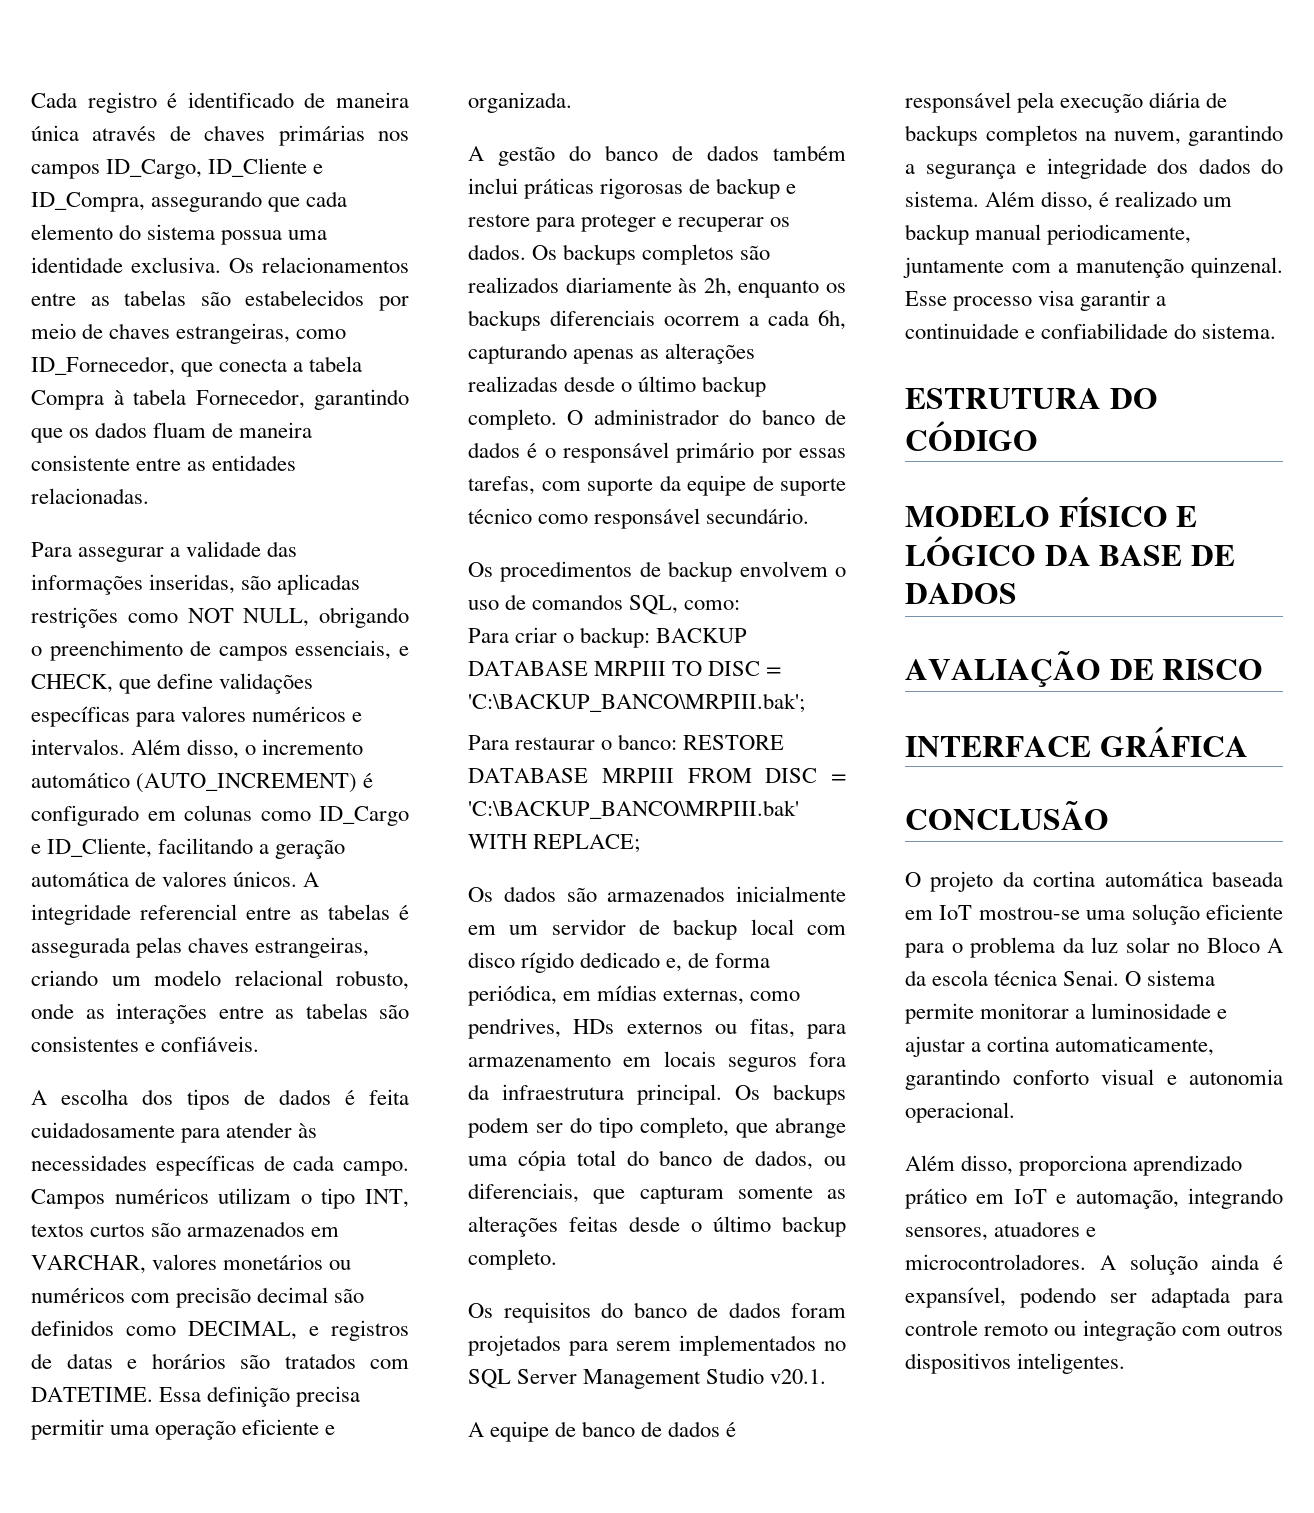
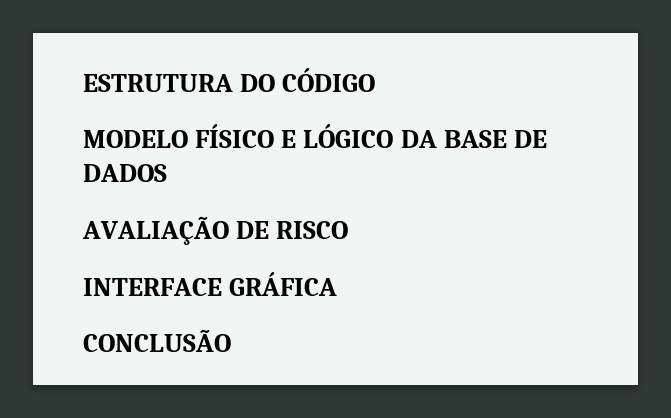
- Cada registro é identificado de maneira única através de chaves primárias nos campos ID_Cargo, ID_Cliente e ID_Compra, assegurando que cada elemento do sistema possua uma identidade exclusiva. Os relacionamentos entre as tabelas são estabelecidos por meio de chaves estrangeiras, como ID_Fornecedor, que conecta a tabela Compra à tabela Fornecedor, garantindo que os dados fluam de maneira consistente entre as entidades relacionadas.
- Para assegurar a validade das informações inseridas, são aplicadas restrições como NOT NULL, obrigando o preenchimento de campos essenciais, e CHECK, que define validações específicas para valores numéricos e intervalos. Além disso, o incremento automático (AUTO_INCREMENT) é configurado em colunas como ID_Cargo e ID_Cliente, facilitando a geração automática de valores únicos. A integridade referencial entre as tabelas é assegurada pelas chaves estrangeiras, criando um modelo relacional robusto, onde as interações entre as tabelas são consistentes e confiáveis.
- A escolha dos tipos de dados é feita cuidadosamente para atender às necessidades específicas de cada campo. Campos numéricos utilizam o tipo INT, textos curtos são armazenados em VARCHAR, valores monetários ou numéricos com precisão decimal são definidos como DECIMAL, e registros de datas e horários são tratados com DATETIME. Essa definição precisa permitir uma operação eficiente e organizada.
- A gestão do banco de dados também inclui práticas rigorosas de backup e restore para proteger e recuperar os dados. Os backups completos são realizados diariamente às 2h, enquanto os backups diferenciais ocorrem a cada 6h, capturando apenas as alterações realizadas desde o último backup completo. O administrador do banco de dados é o responsável primário por essas tarefas, com suporte da equipe de suporte técnico como responsável secundário.
- Os procedimentos de backup envolvem o uso de comandos SQL, como:
- Para criar o backup: BACKUP DATABASE MRPIII TO DISC = 'C:\BACKUP_BANCO\MRPIII.bak';
- Para restaurar o banco: RESTORE DATABASE MRPIII FROM DISC = 'C:\BACKUP_BANCO\MRPIII.bak' WITH REPLACE;
- Os dados são armazenados inicialmente em um servidor de backup local com disco rígido dedicado e, de forma periódica, em mídias externas, como pendrives, HDs externos ou fitas, para armazenamento em locais seguros fora da infraestrutura principal. Os backups podem ser do tipo completo, que abrange uma cópia total do banco de dados, ou diferenciais, que capturam somente as alterações feitas desde o último backup completo.
- Os requisitos do banco de dados foram projetados para serem implementados no SQL Server Management Studio v20.1.
- A equipe de banco de dados é responsável pela execução diária de backups completos na nuvem, garantindo a segurança e integridade dos dados do sistema. Além disso, é realizado um backup manual periodicamente, juntamente com a manutenção quinzenal. Esse processo visa garantir a continuidade e confiabilidade do sistema.
- O projeto da cortina automática baseada em IoT mostrou-se uma solução eficiente para o problema da luz solar no Bloco A da escola técnica Senai. O sistema permite monitorar a luminosidade e ajustar a cortina automaticamente, garantindo conforto visual e autonomia operacional.
- Além disso, proporciona aprendizado prático em IoT e automação, integrando sensores, atuadores e microcontroladores. A solução ainda é expansível, podendo ser adaptada para controle remoto ou integração com outros dispositivos inteligentes.

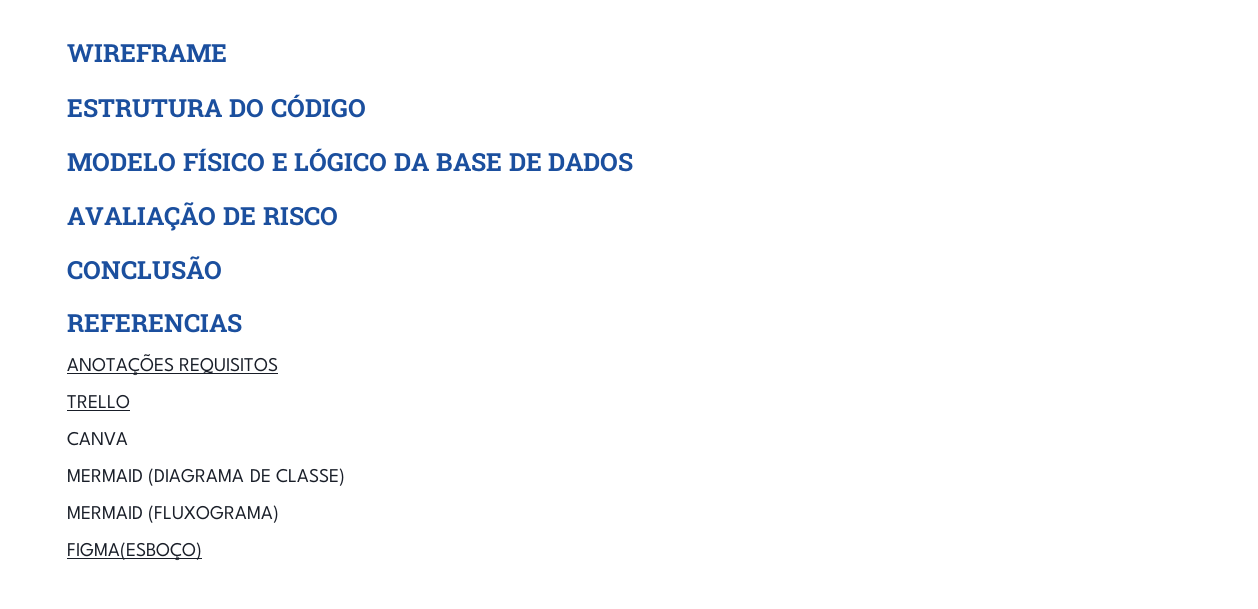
+ WIREFRAME
- INTERFACE GRÁFICA
  CONCLUSÃO
+ REFERENCIAS
+ ANOTAÇÕES REQUISITOS
+ TRELLO
+ CANVA
+ MERMAID (DIAGRAMA DE CLASSE)
+ MERMAID (FLUXOGRAMA)
+ FIGMA(ESBOÇO)

